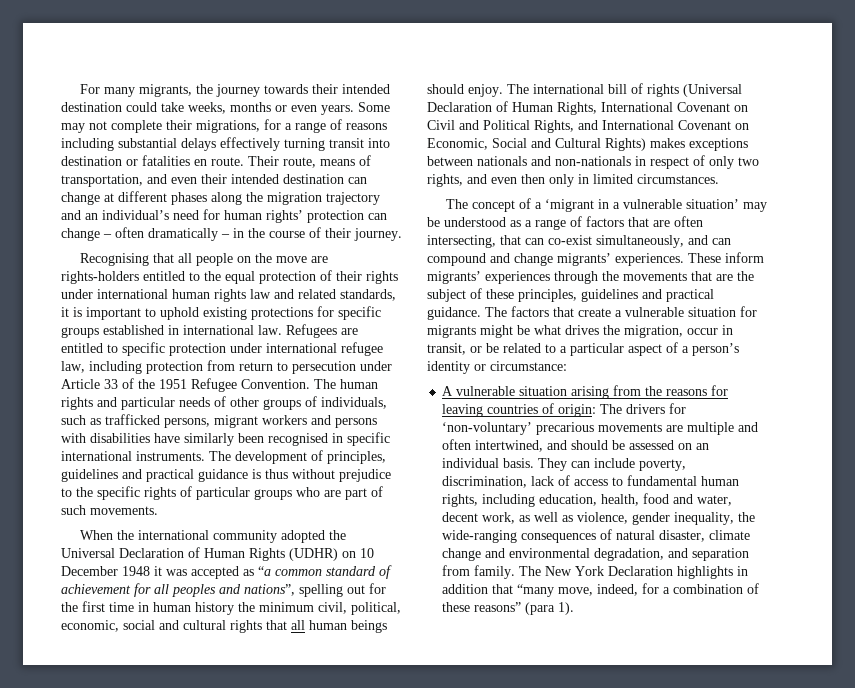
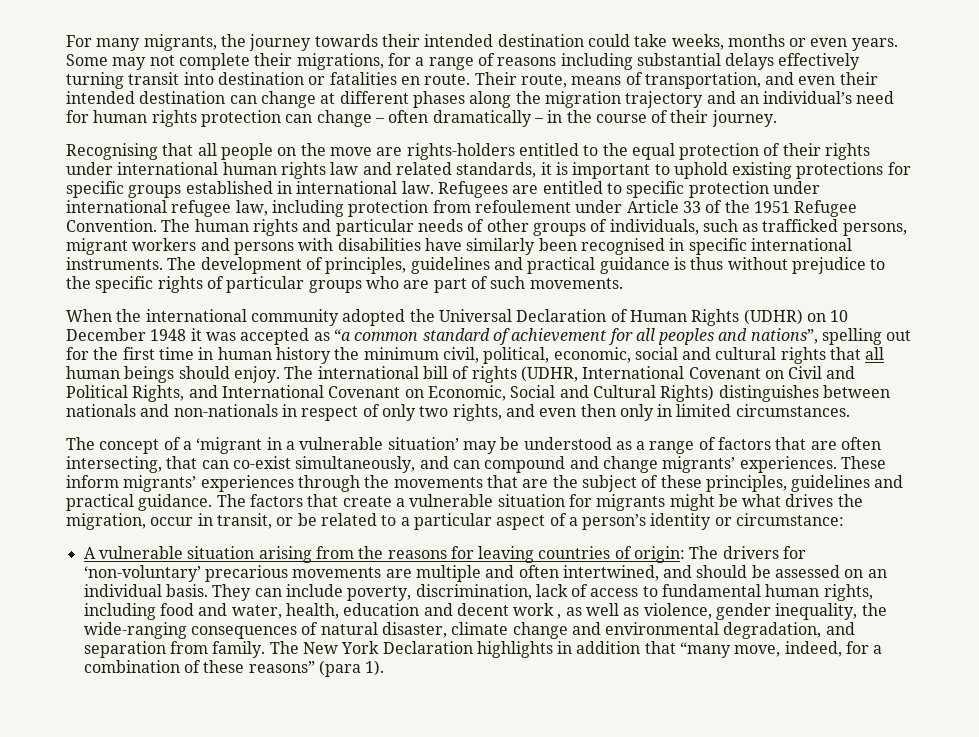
- Their route, means of transportation, and even their intended destination can change at different phases along the migration trajectory and an individual’s need for human rights’ protection can change – often dramatically – in the course of their journey.
+ Their route, means of transportation, and even their intended destination can change at different phases along the migration trajectory and an individual’s need for human rights protection can change – often dramatically – in the course of their journey.
- Refugees are entitled to specific protection under international refugee law, including protection from return to persecution under Article 33 of the 1951 Refugee Convention.
+ Refugees are entitled to specific protection under international refugee law, including protection from refoulement under Article 33 of the 1951 Refugee Convention.
- The international bill of rights (Universal Declaration of Human Rights, International Covenant on Civil and Political Rights, and International Covenant on Economic, Social and Cultural Rights) makes exceptions between nationals and non-nationals in respect of only two rights, and even then only in limited circumstances.
+ The international bill of rights (UDHR, International Covenant on Civil and Political Rights, and International Covenant on Economic, Social and Cultural Rights) distinguishes between nationals and non-nationals in respect of only two rights, and even then only in limited circumstances.
- They can include poverty, discrimination, lack of access to fundamental human rights, including education, health, food and water, decent work, as well as violence, gender inequality, the wide-ranging consequences of natural disaster, climate change and environmental degradation, and separation from family.
+ They can include poverty, discrimination, lack of access to fundamental human rights, including food and water, health, education and decent work , as well as violence, gender inequality, the wide-ranging consequences of natural disaster, climate change and environmental degradation, and separation from family.

